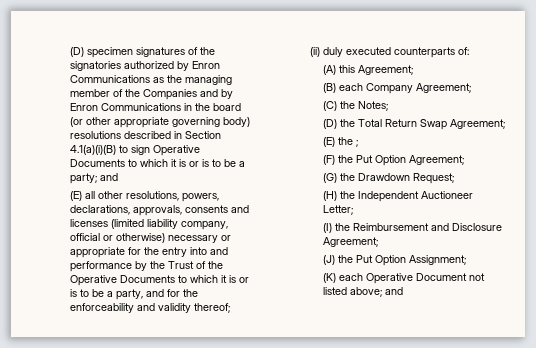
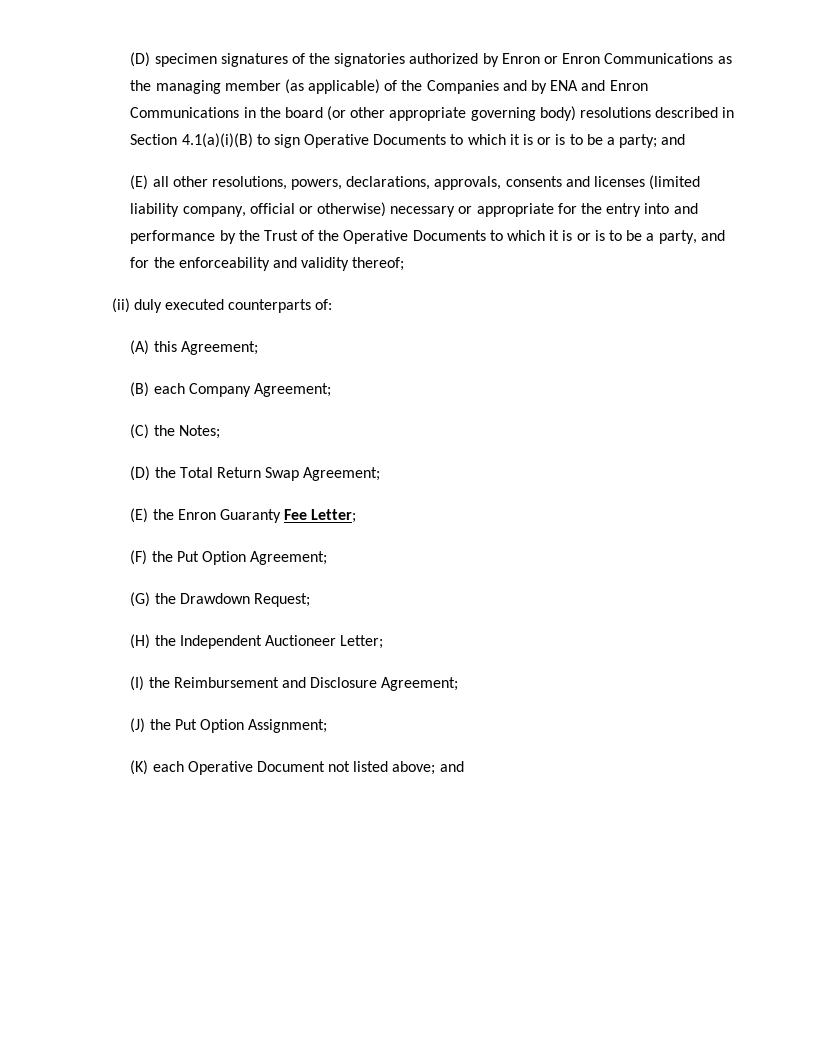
- (D) specimen signatures of the signatories authorized by Enron Communications as the managing member of the Companies and by Enron Communications in the board (or other appropriate governing body) resolutions described in Section 4.1(a)(i)(B) to sign Operative Documents to which it is or is to be a party; and
+ (D) specimen signatures of the signatories authorized by Enron or Enron Communications as the managing member (as applicable) of the Companies and by ENA and Enron Communications in the board (or other appropriate governing body) resolutions described in Section 4.1(a)(i)(B) to sign Operative Documents to which it is or is to be a party; and
- (E) the ;
+ (E) the Enron Guaranty Fee Letter;

